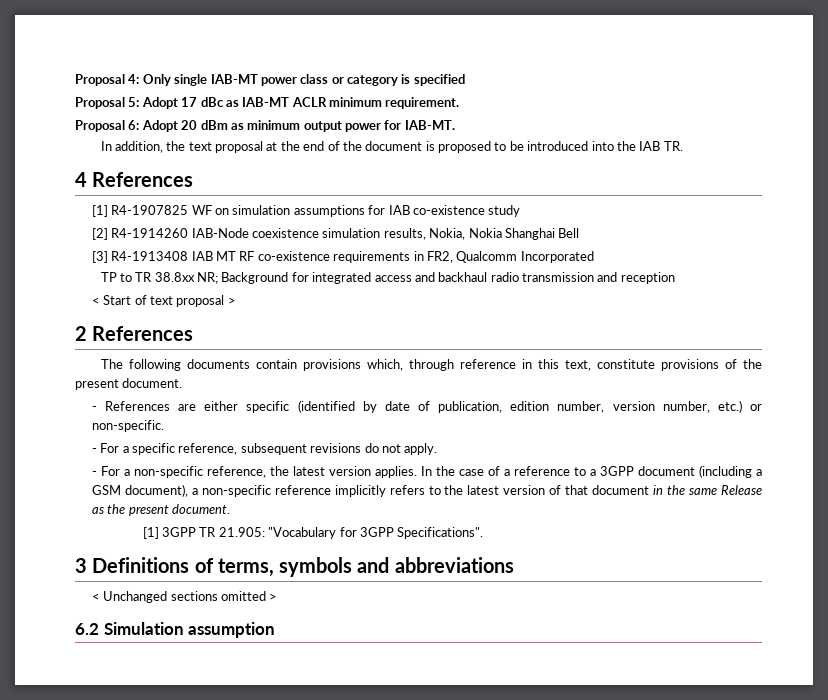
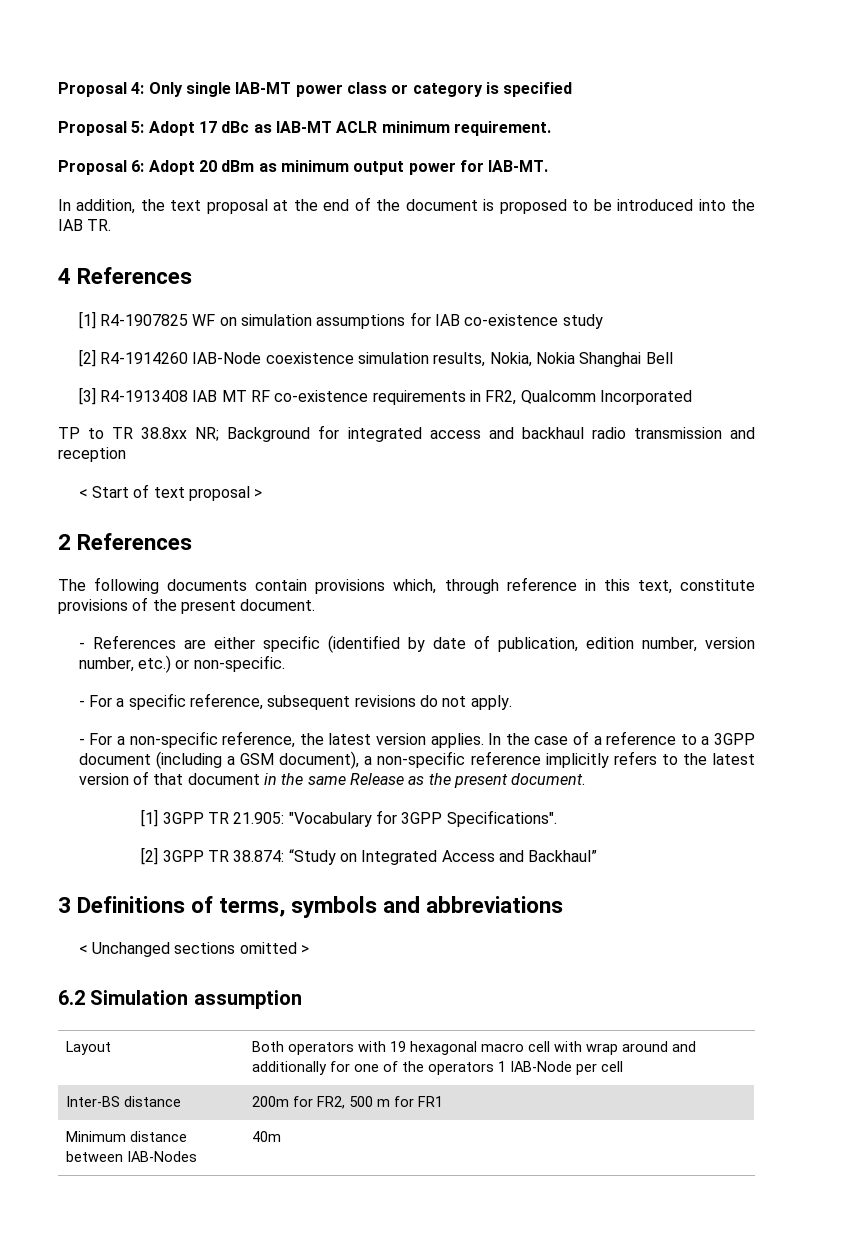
+ [2] 3GPP TR 38.874: “Study on Integrated Access and Backhaul”
+ Layout | Both operators with 19 hexagonal macro cell with wrap around and additionally for one of the operators 1 IAB-Node per cell
+ Inter-BS distance | 200m for FR2, 500 m for FR1
+ Minimum distance between IAB-Nodes | 40m

